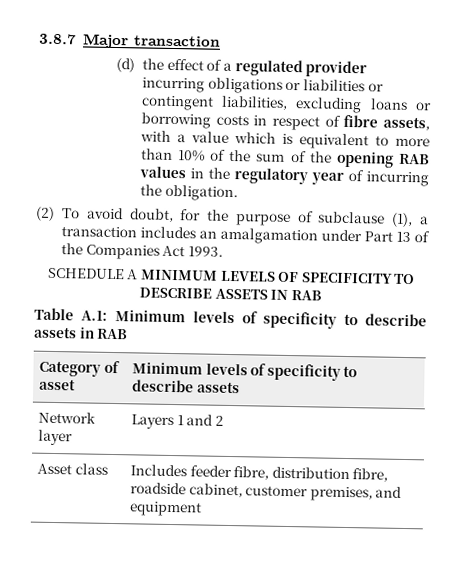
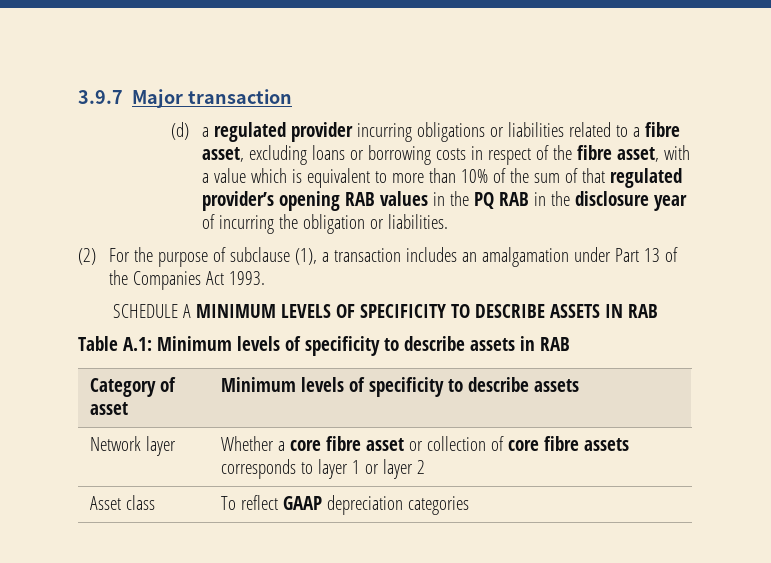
- 3.8.7 Major transaction
+ 3.9.7 Major transaction
- (d) the effect of a regulated provider incurring obligations or liabilities or contingent liabilities, excluding loans or borrowing costs in respect of fibre assets, with a value which is equivalent to more than 10% of the sum of the opening RAB values in the regulatory year of incurring the obligation.
- (2) To avoid doubt, for the purpose of subclause (1), a transaction includes an amalgamation under Part 13 of the Companies Act 1993.
+ (d) a regulated provider incurring obligations or liabilities related to a fibre asset, excluding loans or borrowing costs in respect of the fibre asset, with a value which is equivalent to more than 10% of the sum of that regulated provider’s opening RAB values in the PQ RAB in the disclosure year of incurring the obligation or liabilities.
+ (2) For the purpose of subclause (1), a transaction includes an amalgamation under Part 13 of the Companies Act 1993.
- Network layer | Layers 1 and 2
- Asset class | Includes feeder fibre, distribution fibre, roadside cabinet, customer premises, and equipment
+ Network layer | Whether a core fibre asset or collection of core fibre assets corresponds to layer 1 or layer 2
+ Asset class | To reflect GAAP depreciation categories

